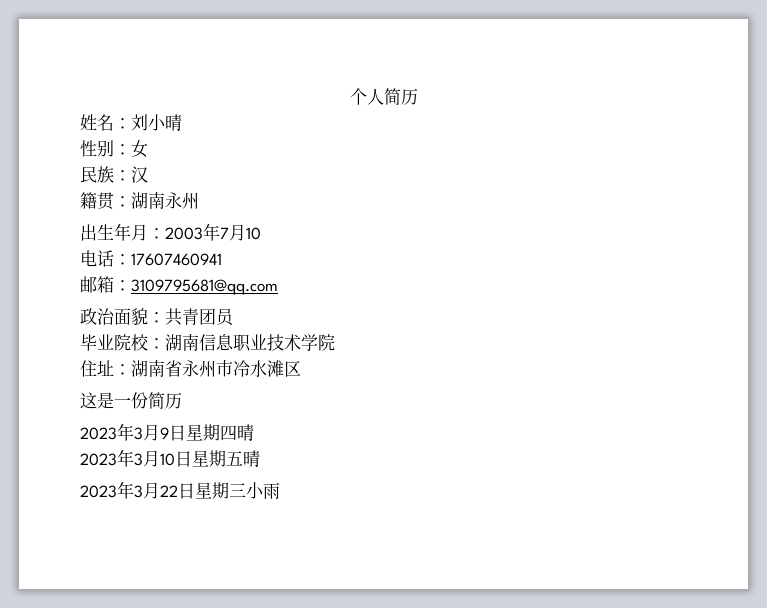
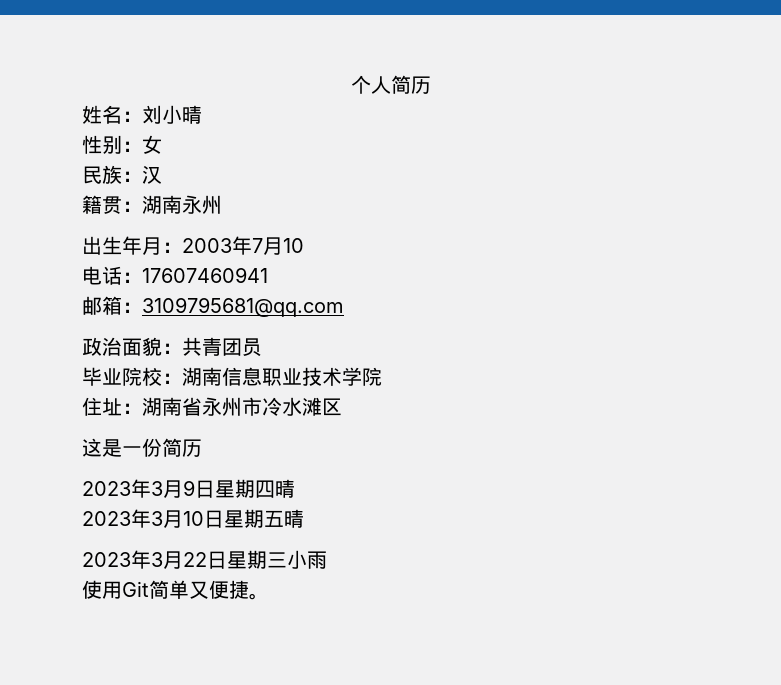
+ 使用Git简单又便捷。

